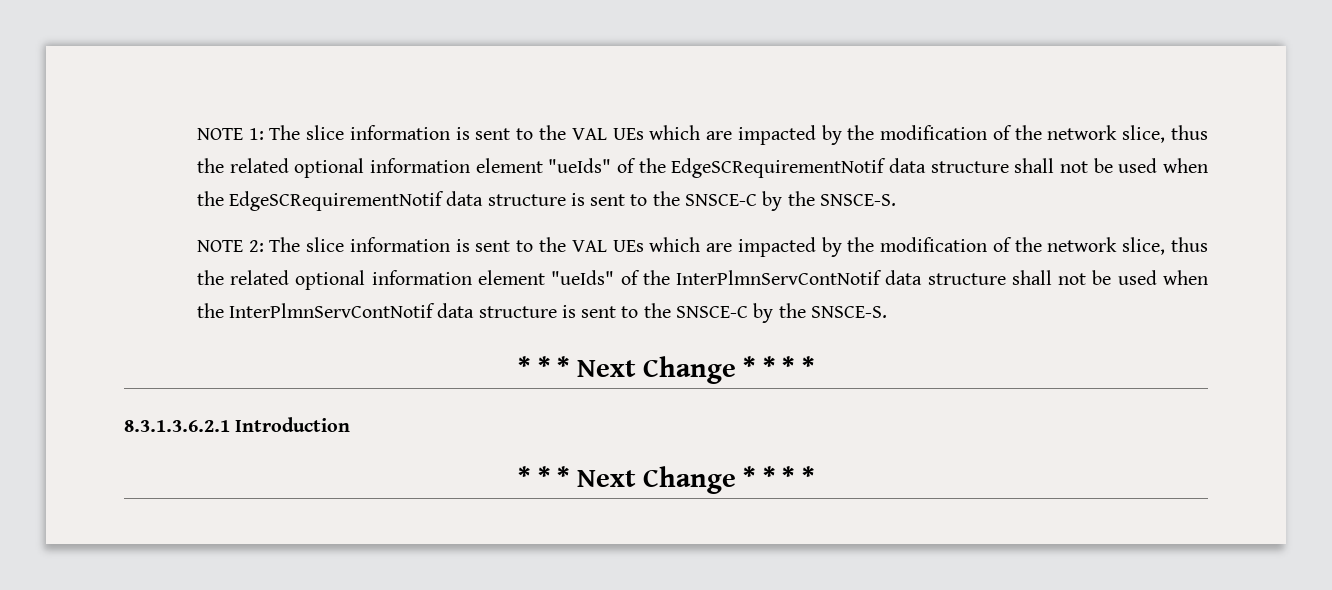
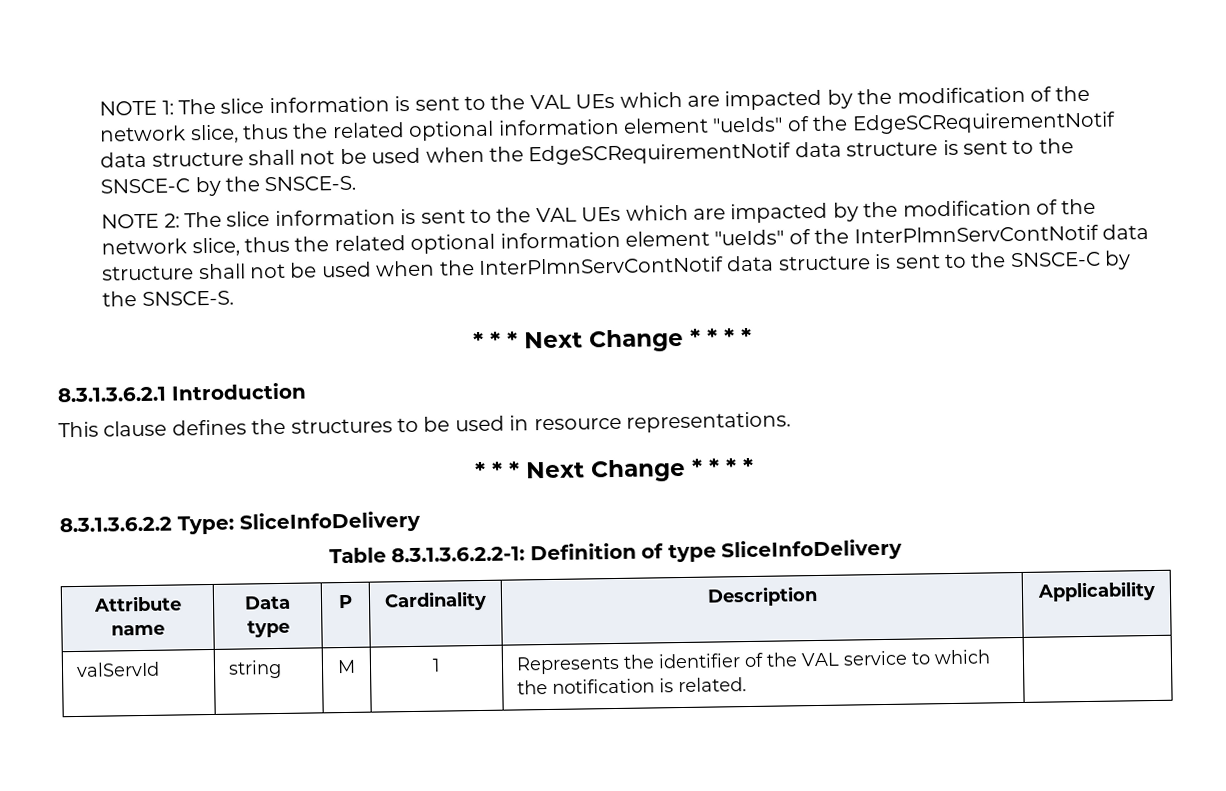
  8.3.1.3.6.2.1 Introduction
+ This clause defines the structures to be used in resource representations.
  * * * Next Change * * * *
+ 8.3.1.3.6.2.2 Type: SliceInfoDelivery
+ Table 8.3.1.3.6.2.2-1: Definition of type SliceInfoDelivery
+ Attribute name | Data type | P | Cardinality | Description | Applicability
+ valServId | string | M | 1 | Represents the identifier of the VAL service to which the notification is related. |

